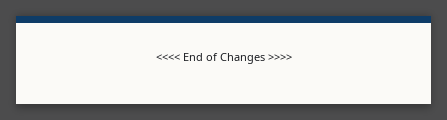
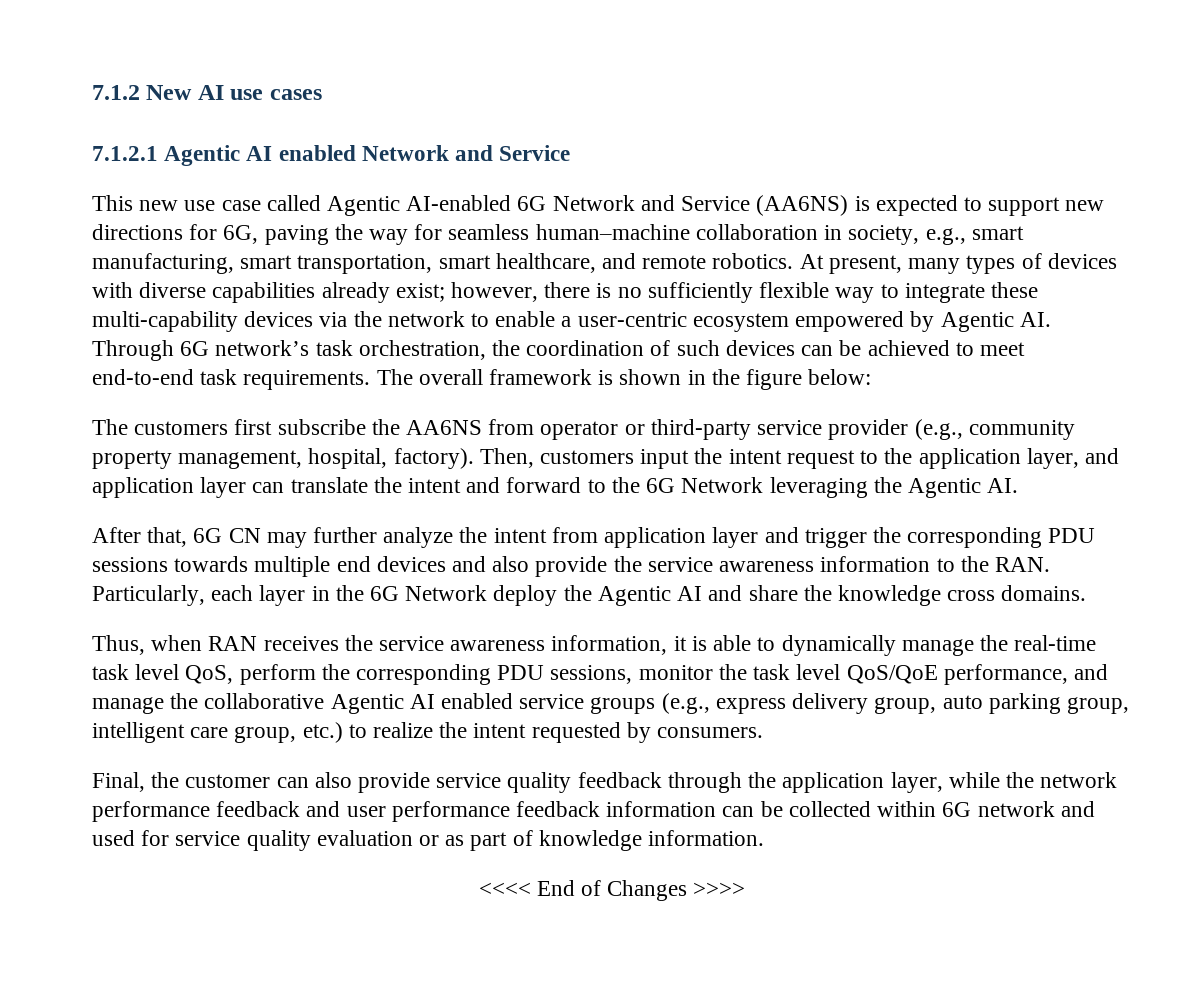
+ 7.1.2 New AI use cases
+ 7.1.2.1 Agentic AI enabled Network and Service
+ This new use case called Agentic AI-enabled 6G Network and Service (AA6NS) is expected to support new directions for 6G, paving the way for seamless human–machine collaboration in society, e.g., smart manufacturing, smart transportation, smart healthcare, and remote robotics. At present, many types of devices with diverse capabilities already exist; however, there is no sufficiently flexible way to integrate these multi-capability devices via the network to enable a user-centric ecosystem empowered by Agentic AI. Through 6G network’s task orchestration, the coordination of such devices can be achieved to meet end-to-end task requirements. The overall framework is shown in the figure below:
+ The customers first subscribe the AA6NS from operator or third-party service provider (e.g., community property management, hospital, factory). Then, customers input the intent request to the application layer, and application layer can translate the intent and forward to the 6G Network leveraging the Agentic AI.
+ After that, 6G CN may further analyze the intent from application layer and trigger the corresponding PDU sessions towards multiple end devices and also provide the service awareness information to the RAN. Particularly, each layer in the 6G Network deploy the Agentic AI and share the knowledge cross domains.
+ Thus, when RAN receives the service awareness information, it is able to dynamically manage the real-time task level QoS, perform the corresponding PDU sessions, monitor the task level QoS/QoE performance, and manage the collaborative Agentic AI enabled service groups (e.g., express delivery group, auto parking group, intelligent care group, etc.) to realize the intent requested by consumers.
+ Final, the customer can also provide service quality feedback through the application layer, while the network performance feedback and user performance feedback information can be collected within 6G network and used for service quality evaluation or as part of knowledge information.

